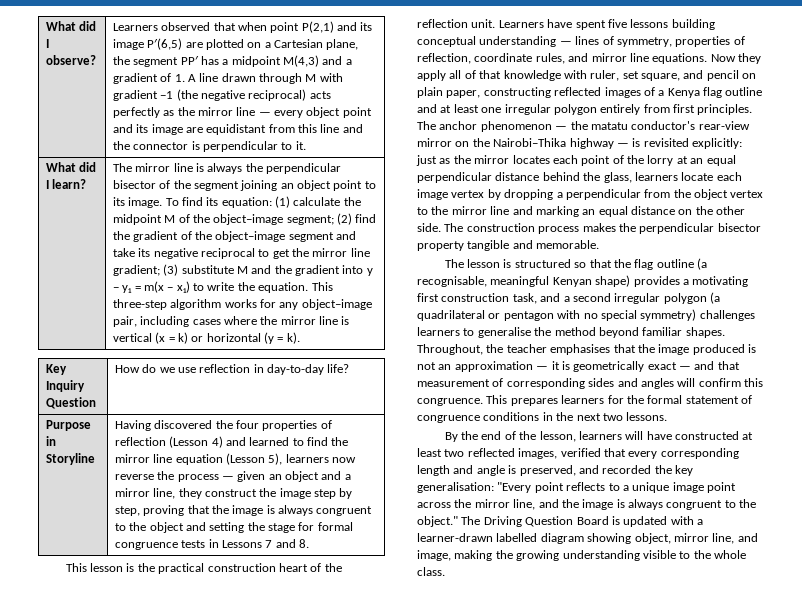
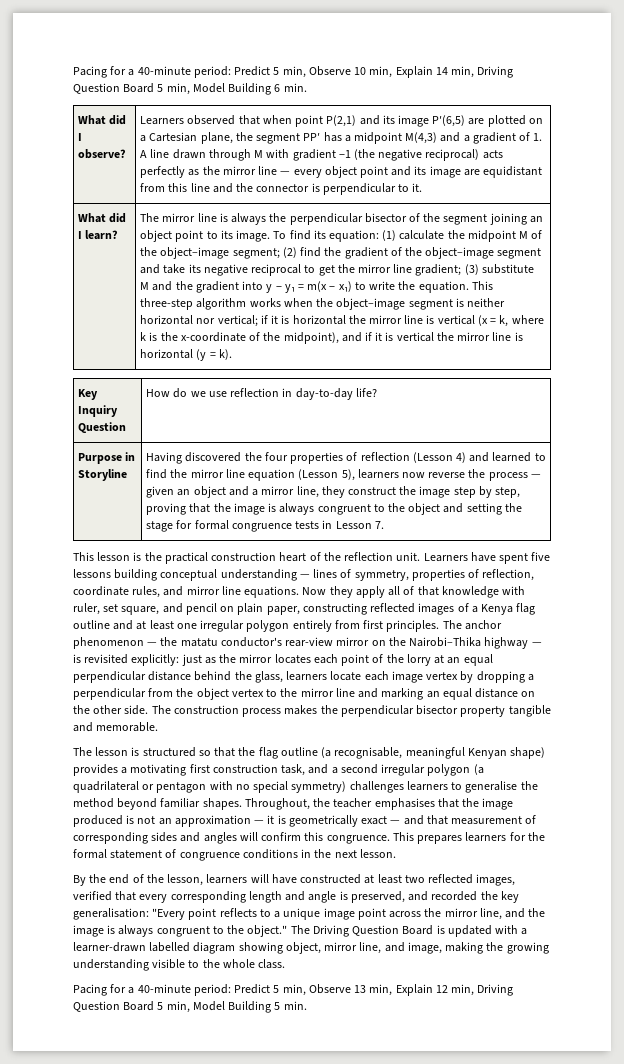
+ Pacing for a 40-minute period: Predict 5 min, Observe 10 min, Explain 14 min, Driving Question Board 5 min, Model Building 6 min.
- This three-step algorithm works for any object–image pair, including cases where the mirror line is vertical (x = k) or horizontal (y = k).
+ This three-step algorithm works when the object–image segment is neither horizontal nor vertical; if it is horizontal the mirror line is vertical (x = k, where k is the x-coordinate of the midpoint), and if it is vertical the mirror line is horizontal (y = k).
- Having discovered the four properties of reflection (Lesson 4) and learned to find the mirror line equation (Lesson 5), learners now reverse the process — given an object and a mirror line, they construct the image step by step, proving that the image is always congruent to the object and setting the stage for formal congruence tests in Lessons 7 and 8.
+ Having discovered the four properties of reflection (Lesson 4) and learned to find the mirror line equation (Lesson 5), learners now reverse the process — given an object and a mirror line, they construct the image step by step, proving that the image is always congruent to the object and setting the stage for formal congruence tests in Lesson 7.
- This prepares learners for the formal statement of congruence conditions in the next two lessons.
+ This prepares learners for the formal statement of congruence conditions in the next lesson.
+ Pacing for a 40-minute period: Predict 5 min, Observe 13 min, Explain 12 min, Driving Question Board 5 min, Model Building 5 min.

